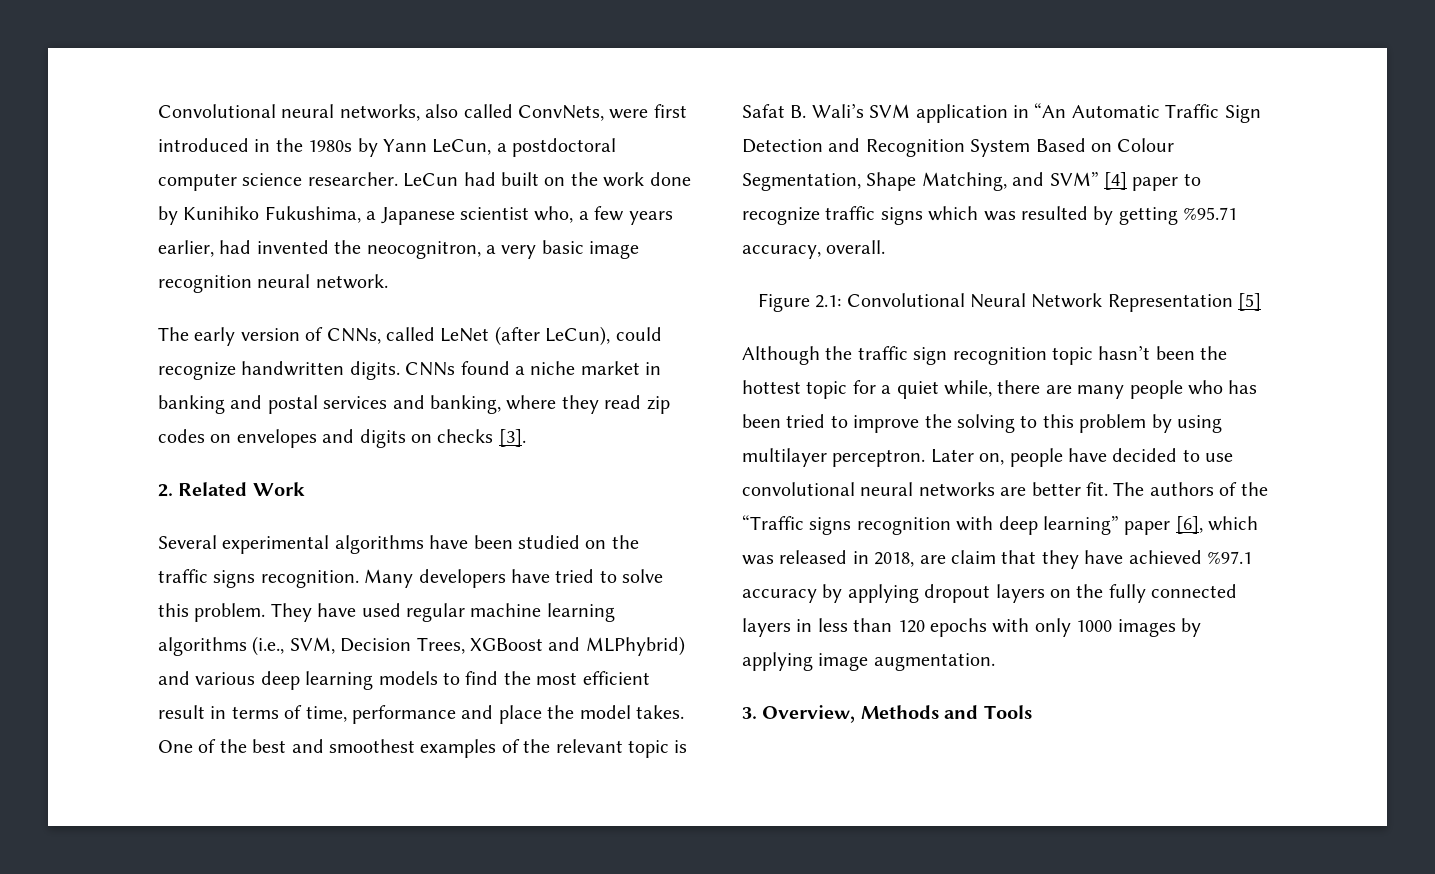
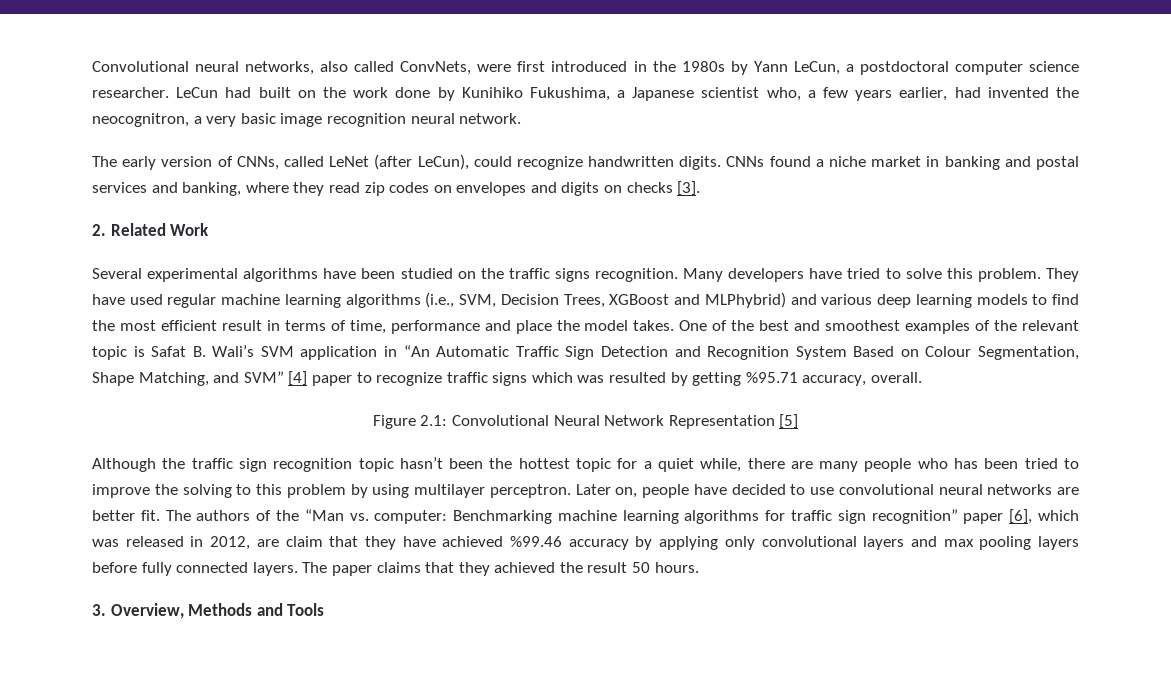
- The authors of the “Traffic signs recognition with deep learning” paper [6], which was released in 2018, are claim that they have achieved %97.1 accuracy by applying dropout layers on the fully connected layers in less than 120 epochs with only 1000 images by applying image augmentation.
+ The authors of the “Man vs. computer: Benchmarking machine learning algorithms for traffic sign recognition” paper [6], which was released in 2012, are claim that they have achieved %99.46 accuracy by applying only convolutional layers and max pooling layers before fully connected layers. The paper claims that they achieved the result 50 hours.

